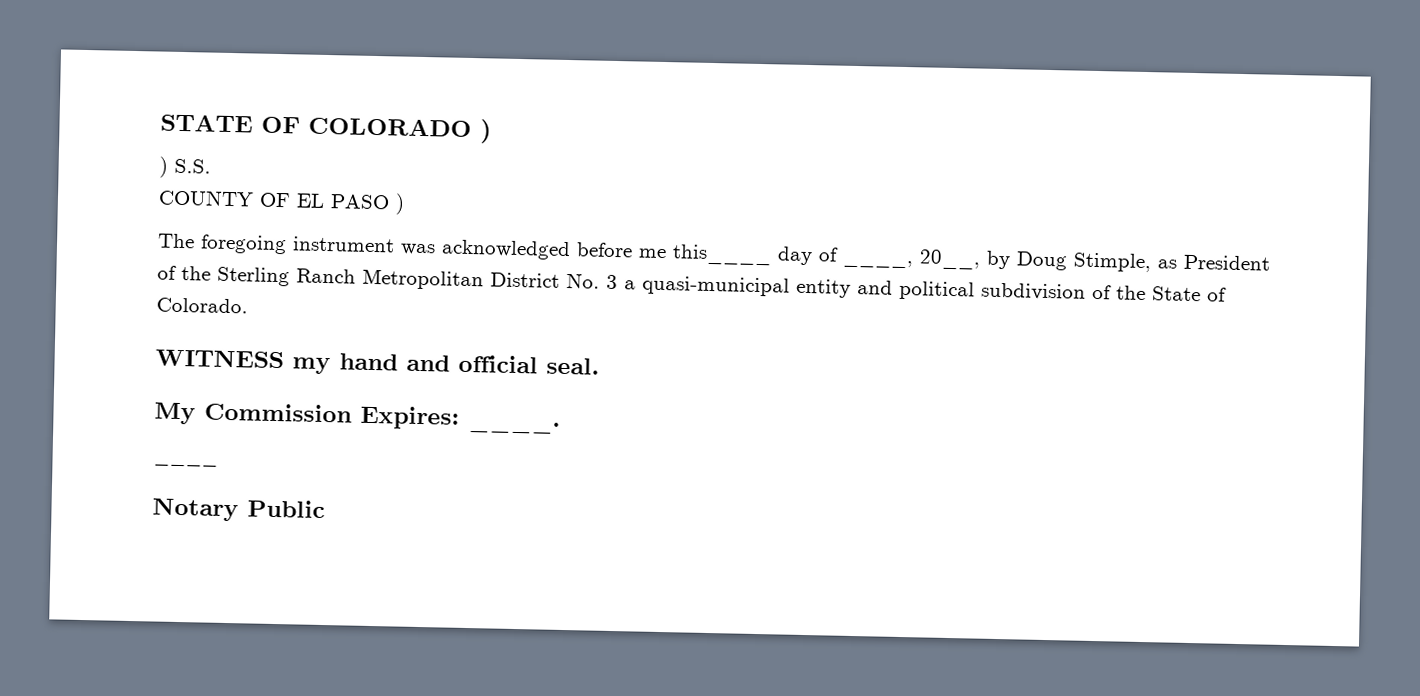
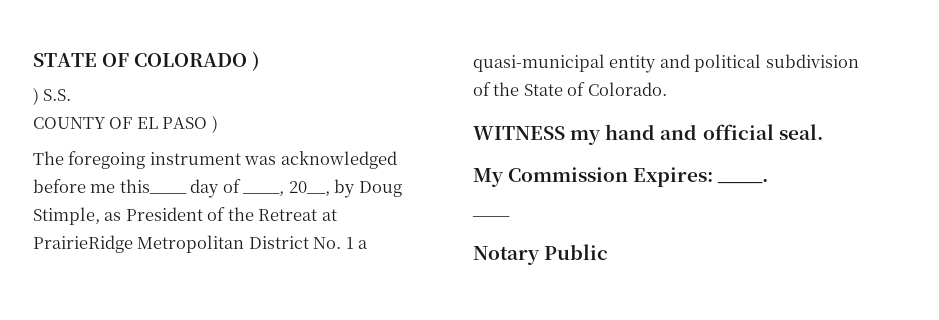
- The foregoing instrument was acknowledged before me this____ day of ____, 20__, by Doug Stimple, as President of the Sterling Ranch Metropolitan District No. 3 a quasi-municipal entity and political subdivision of the State of Colorado.
+ The foregoing instrument was acknowledged before me this____ day of ____, 20__, by Doug Stimple, as President of the Retreat at PrairieRidge Metropolitan District No. 1 a quasi-municipal entity and political subdivision of the State of Colorado.

